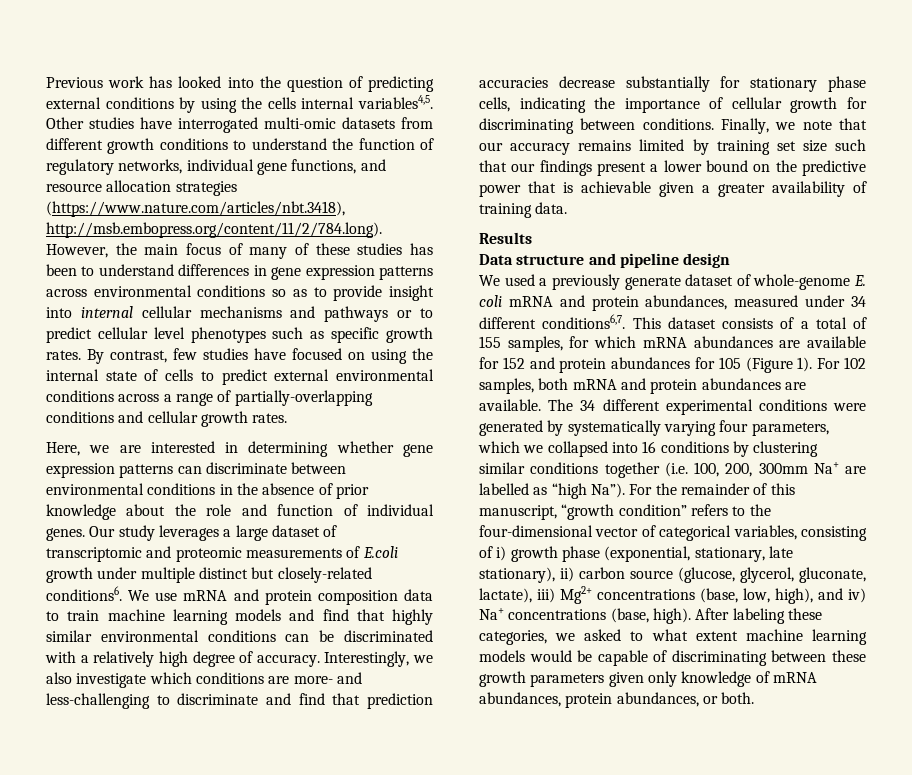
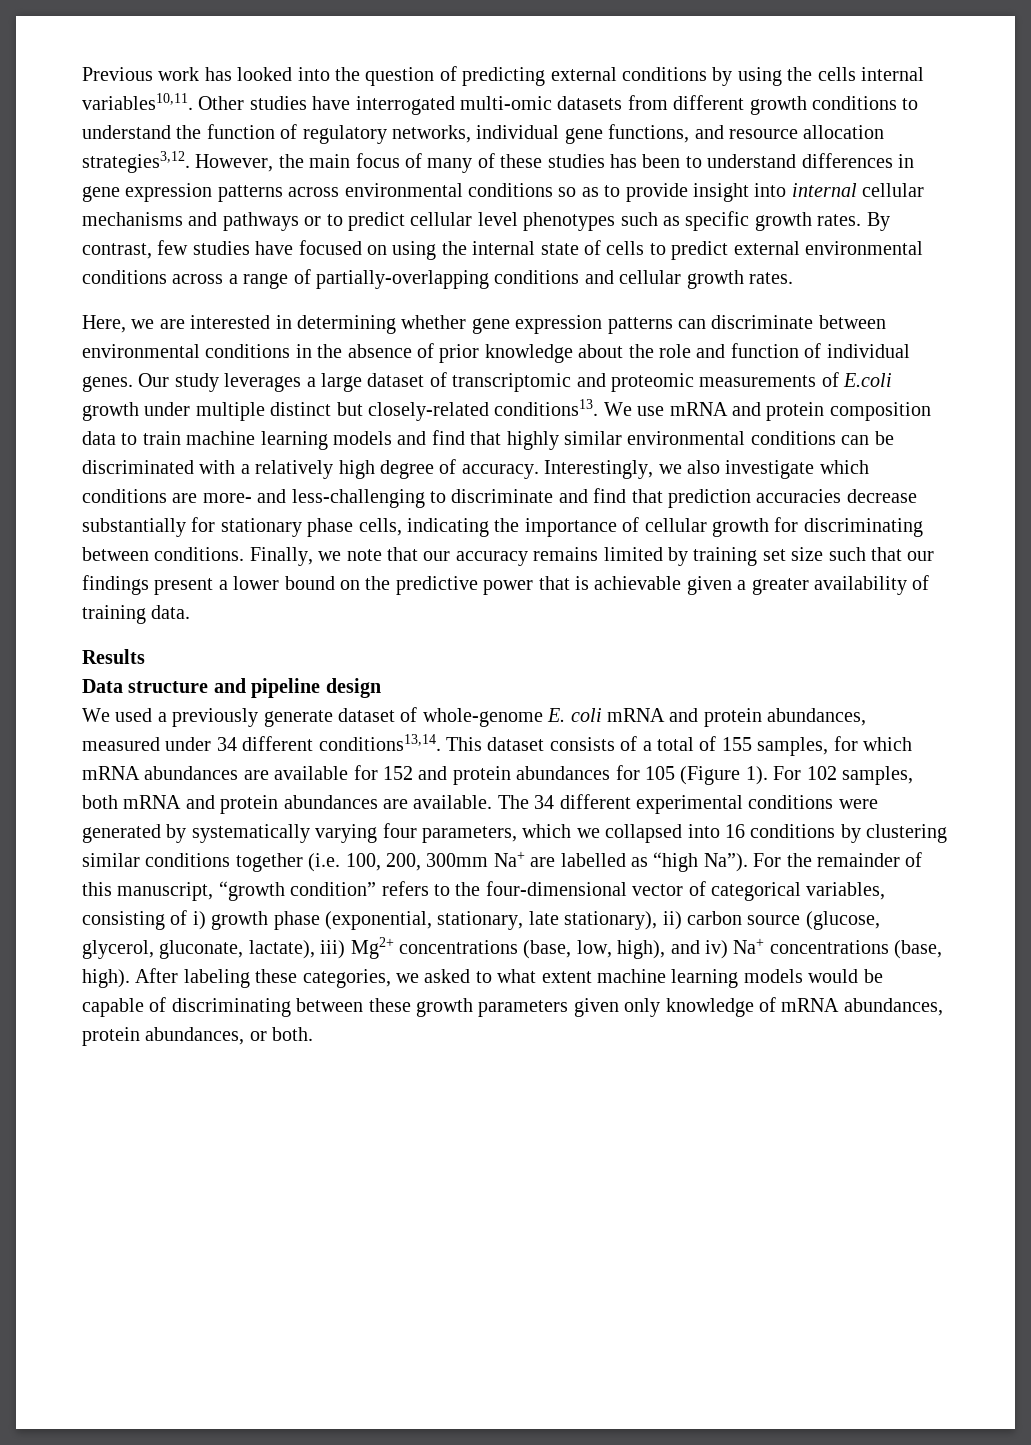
- Previous work has looked into the question of predicting external conditions by using the cells internal variables4,5.
+ Previous work has looked into the question of predicting external conditions by using the cells internal variables10,11.
- Other studies have interrogated multi-omic datasets from different growth conditions to understand the function of regulatory networks, individual gene functions, and resource allocation strategies (https://www.nature.com/articles/nbt.3418), http://msb.embopress.org/content/11/2/784.long). However, the main focus of many of these studies has been to understand differences in gene expression patterns across environmental conditions so as to provide insight into internal cellular mechanisms and pathways or to predict cellular level phenotypes such as specific growth rates.
+ Other studies have interrogated multi-omic datasets from different growth conditions to understand the function of regulatory networks, individual gene functions, and resource allocation strategies3,12. However, the main focus of many of these studies has been to understand differences in gene expression patterns across environmental conditions so as to provide insight into internal cellular mechanisms and pathways or to predict cellular level phenotypes such as specific growth rates.
- Our study leverages a large dataset of transcriptomic and proteomic measurements of E.coli growth under multiple distinct but closely-related conditions6.
+ Our study leverages a large dataset of transcriptomic and proteomic measurements of E.coli growth under multiple distinct but closely-related conditions13.
- We used a previously generate dataset of whole-genome E. coli mRNA and protein abundances, measured under 34 different conditions6,7.
+ We used a previously generate dataset of whole-genome E. coli mRNA and protein abundances, measured under 34 different conditions13,14.

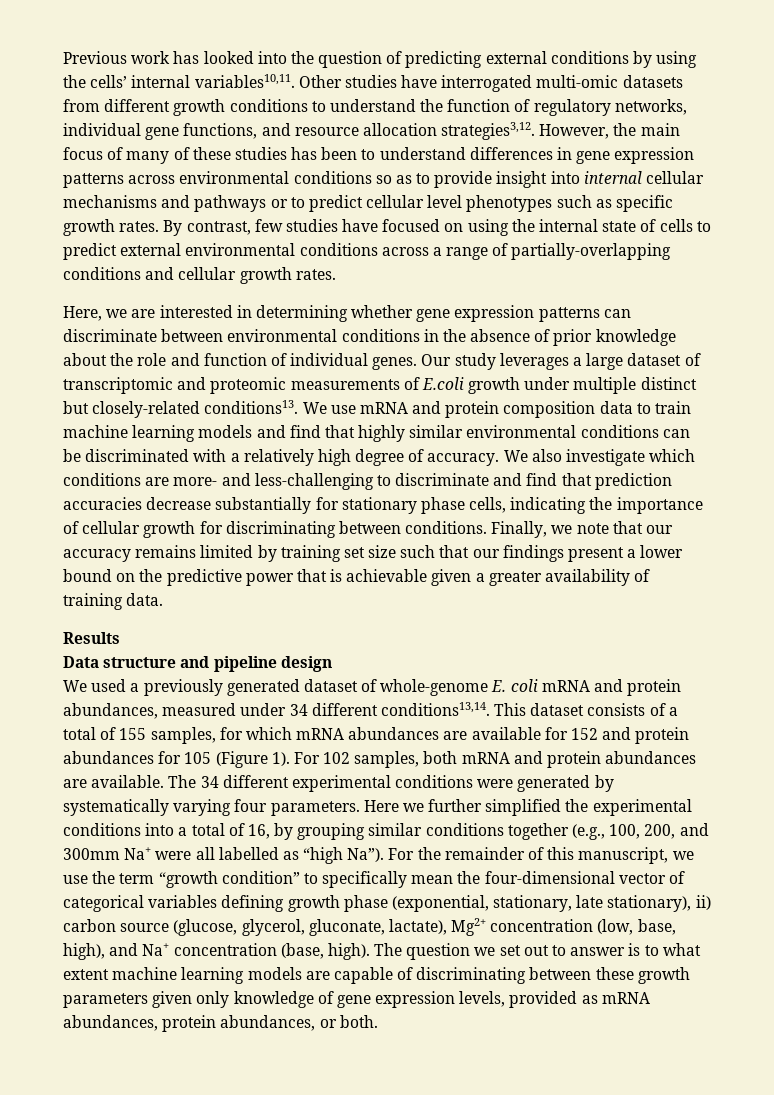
- Previous work has looked into the question of predicting external conditions by using the cells internal variables10,11.
+ Previous work has looked into the question of predicting external conditions by using the cells’ internal variables10,11.
- Interestingly, we also investigate which conditions are more- and less-challenging to discriminate and find that prediction accuracies decrease substantially for stationary phase cells, indicating the importance of cellular growth for discriminating between conditions.
+ We also investigate which conditions are more- and less-challenging to discriminate and find that prediction accuracies decrease substantially for stationary phase cells, indicating the importance of cellular growth for discriminating between conditions.
- We used a previously generate dataset of whole-genome E. coli mRNA and protein abundances, measured under 34 different conditions13,14.
+ We used a previously generated dataset of whole-genome E. coli mRNA and protein abundances, measured under 34 different conditions13,14.
- The 34 different experimental conditions were generated by systematically varying four parameters, which we collapsed into 16 conditions by clustering similar conditions together (i.e. 100, 200, 300mm Na+ are labelled as “high Na”).
+ The 34 different experimental conditions were generated by systematically varying four parameters. Here we further simplified the experimental conditions into a total of 16, by grouping similar conditions together (e.g., 100, 200, and 300mm Na+ were all labelled as “high Na”).
- For the remainder of this manuscript, “growth condition” refers to the four-dimensional vector of categorical variables, consisting of i) growth phase (exponential, stationary, late stationary), ii) carbon source (glucose, glycerol, gluconate, lactate), iii) Mg2+ concentrations (base, low, high), and iv) Na+ concentrations (base, high). After labeling these categories, we asked to what extent machine learning models would be capable of discriminating between these growth parameters given only knowledge of mRNA abundances, protein abundances, or both.
+ For the remainder of this manuscript, we use the term “growth condition” to specifically mean the four-dimensional vector of categorical variables defining growth phase (exponential, stationary, late stationary), ii) carbon source (glucose, glycerol, gluconate, lactate), Mg2+ concentration (low, base, high), and Na+ concentration (base, high). The question we set out to answer is to what extent machine learning models are capable of discriminating between these growth parameters given only knowledge of gene expression levels, provided as mRNA abundances, protein abundances, or both.

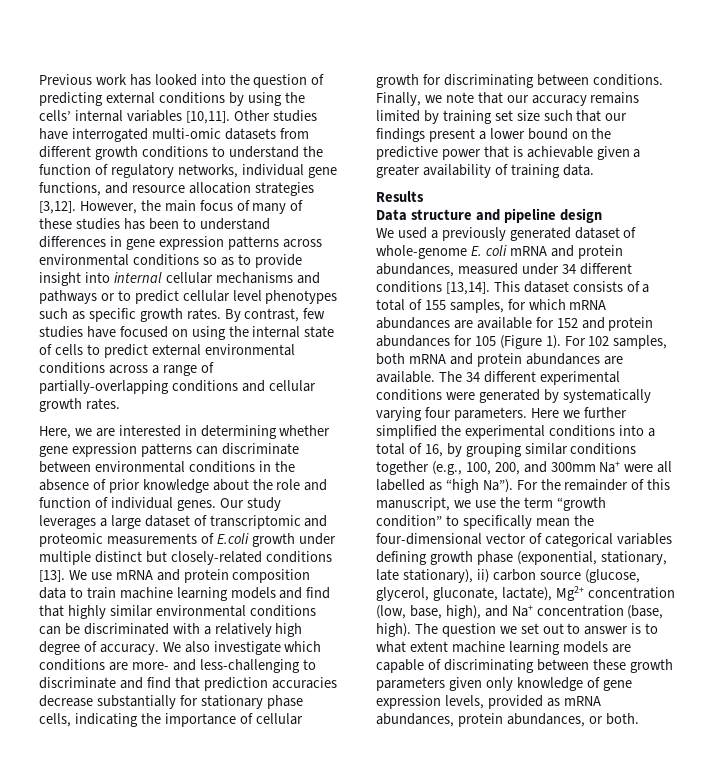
- Previous work has looked into the question of predicting external conditions by using the cells’ internal variables10,11.
+ Previous work has looked into the question of predicting external conditions by using the cells’ internal variables [10,11].
- Other studies have interrogated multi-omic datasets from different growth conditions to understand the function of regulatory networks, individual gene functions, and resource allocation strategies3,12.
+ Other studies have interrogated multi-omic datasets from different growth conditions to understand the function of regulatory networks, individual gene functions, and resource allocation strategies [3,12].
- Our study leverages a large dataset of transcriptomic and proteomic measurements of E.coli growth under multiple distinct but closely-related conditions13.
+ Our study leverages a large dataset of transcriptomic and proteomic measurements of E.coli growth under multiple distinct but closely-related conditions [13].
- We used a previously generated dataset of whole-genome E. coli mRNA and protein abundances, measured under 34 different conditions13,14.
+ We used a previously generated dataset of whole-genome E. coli mRNA and protein abundances, measured under 34 different conditions [13,14].

